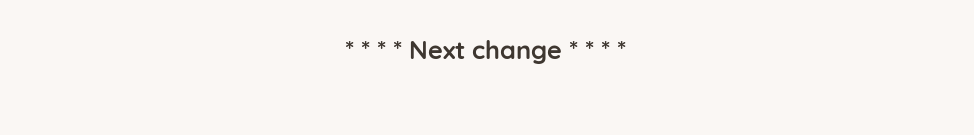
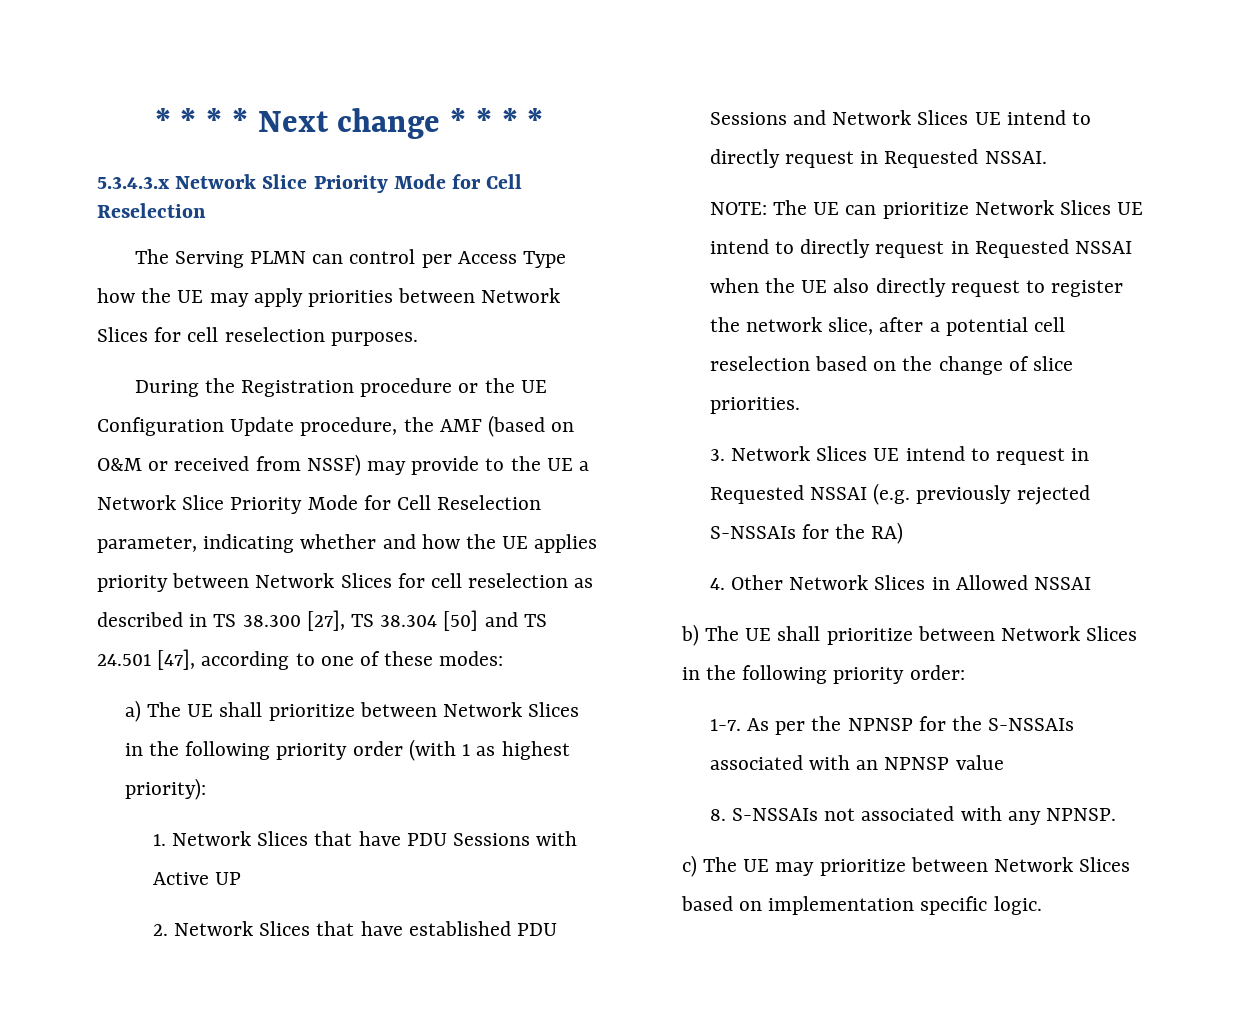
+ 5.3.4.3.x Network Slice Priority Mode for Cell Reselection
+ The Serving PLMN can control per Access Type how the UE may apply priorities between Network Slices for cell reselection purposes.
+ During the Registration procedure or the UE Configuration Update procedure, the AMF (based on O&M or received from NSSF) may provide to the UE a Network Slice Priority Mode for Cell Reselection parameter, indicating whether and how the UE applies priority between Network Slices for cell reselection as described in TS 38.300 [27], TS 38.304 [50] and TS 24.501 [47], according to one of these modes:
+ a) The UE shall prioritize between Network Slices in the following priority order (with 1 as highest priority):
+ 1. Network Slices that have PDU Sessions with Active UP
+ 2. Network Slices that have established PDU Sessions and Network Slices UE intend to directly request in Requested NSSAI.
+ NOTE: The UE can prioritize Network Slices UE intend to directly request in Requested NSSAI when the UE also directly request to register the network slice, after a potential cell reselection based on the change of slice priorities.
+ 3. Network Slices UE intend to request in Requested NSSAI (e.g. previously rejected S-NSSAIs for the RA)
+ 4. Other Network Slices in Allowed NSSAI
+ b) The UE shall prioritize between Network Slices in the following priority order:
+ 1-7. As per the NPNSP for the S-NSSAIs associated with an NPNSP value
+ 8. S-NSSAIs not associated with any NPNSP.
+ c) The UE may prioritize between Network Slices based on implementation specific logic.

